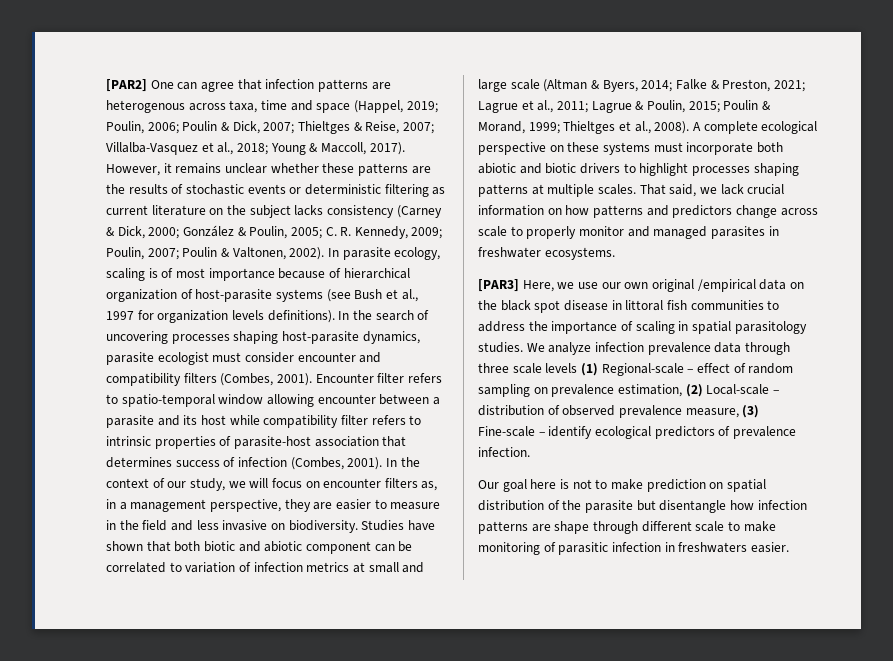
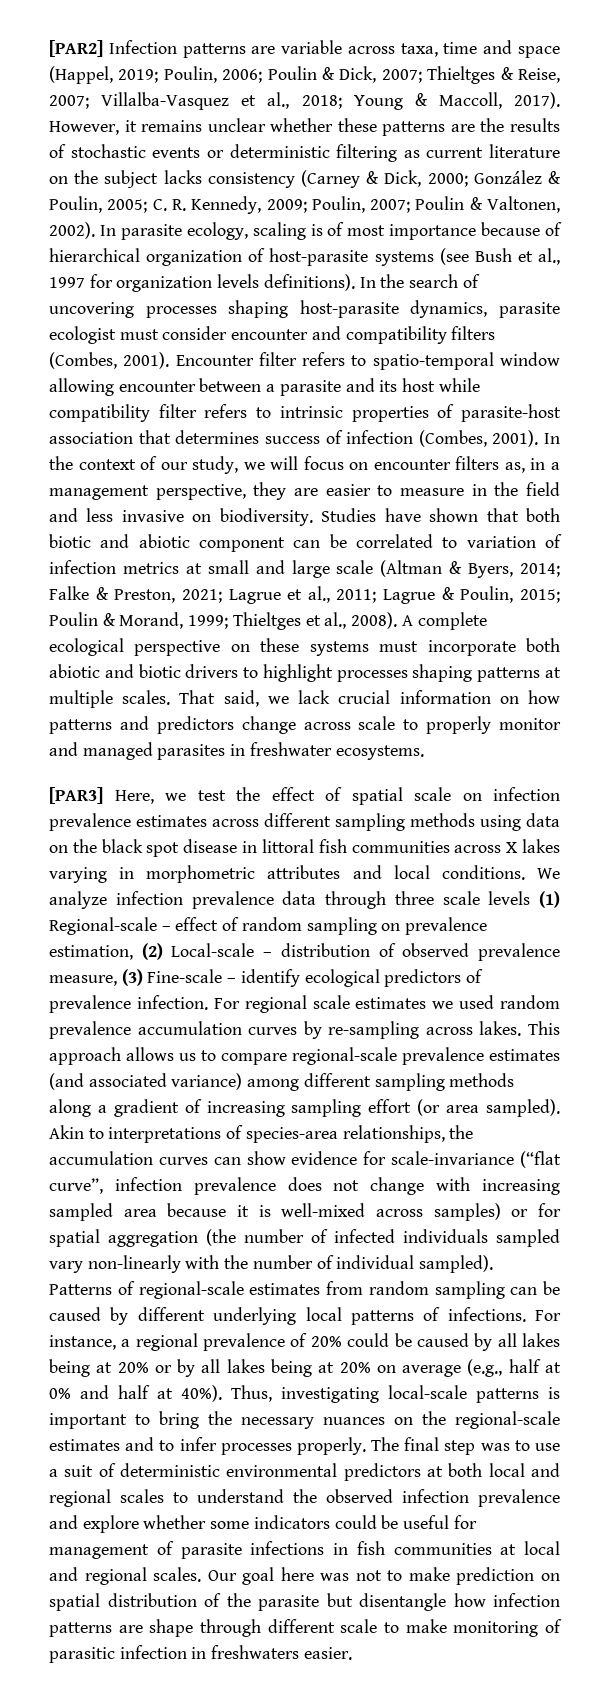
- [PAR2] One can agree that infection patterns are heterogenous across taxa, time and space (Happel, 2019; Poulin, 2006; Poulin & Dick, 2007; Thieltges & Reise, 2007; Villalba-Vasquez et al., 2018; Young & Maccoll, 2017).
+ [PAR2] Infection patterns are variable across taxa, time and space (Happel, 2019; Poulin, 2006; Poulin & Dick, 2007; Thieltges & Reise, 2007; Villalba-Vasquez et al., 2018; Young & Maccoll, 2017).
- [PAR3] Here, we use our own original /empirical data on the black spot disease in littoral fish communities to address the importance of scaling in spatial parasitology studies.
+ [PAR3] Here, we test the effect of spatial scale on infection prevalence estimates across different sampling methods using data on the black spot disease in littoral fish communities across X lakes varying in morphometric attributes and local conditions.
- We analyze infection prevalence data through three scale levels (1) Regional-scale – effect of random sampling on prevalence estimation, (2) Local-scale – distribution of observed prevalence measure, (3) Fine-scale – identify ecological predictors of prevalence infection.
- Our goal here is not to make prediction on spatial distribution of the parasite but disentangle how infection patterns are shape through different scale to make monitoring of parasitic infection in freshwaters easier.
+ We analyze infection prevalence data through three scale levels (1) Regional-scale – effect of random sampling on prevalence estimation, (2) Local-scale – distribution of observed prevalence measure, (3) Fine-scale – identify ecological predictors of prevalence infection. For regional scale estimates we used random prevalence accumulation curves by re-sampling across lakes. This approach allows us to compare regional-scale prevalence estimates (and associated variance) among different sampling methods along a gradient of increasing sampling effort (or area sampled). Akin to interpretations of species-area relationships, the accumulation curves can show evidence for scale-invariance (“flat curve”, infection prevalence does not change with increasing sampled area because it is well-mixed across samples) or for spatial aggregation (the number of infected individuals sampled vary non-linearly with the number of individual sampled). Patterns of regional-scale estimates from random sampling can be caused by different underlying local patterns of infections. For instance, a regional prevalence of 20% could be caused by all lakes being at 20% or by all lakes being at 20% on average (e.g., half at 0% and half at 40%). Thus, investigating local-scale patterns is important to bring the necessary nuances on the regional-scale estimates and to infer processes properly. The final step was to use a suit of deterministic environmental predictors at both local and regional scales to understand the observed infection prevalence and explore whether some indicators could be useful for management of parasite infections in fish communities at local and regional scales. Our goal here was not to make prediction on spatial distribution of the parasite but disentangle how infection patterns are shape through different scale to make monitoring of parasitic infection in freshwaters easier.

